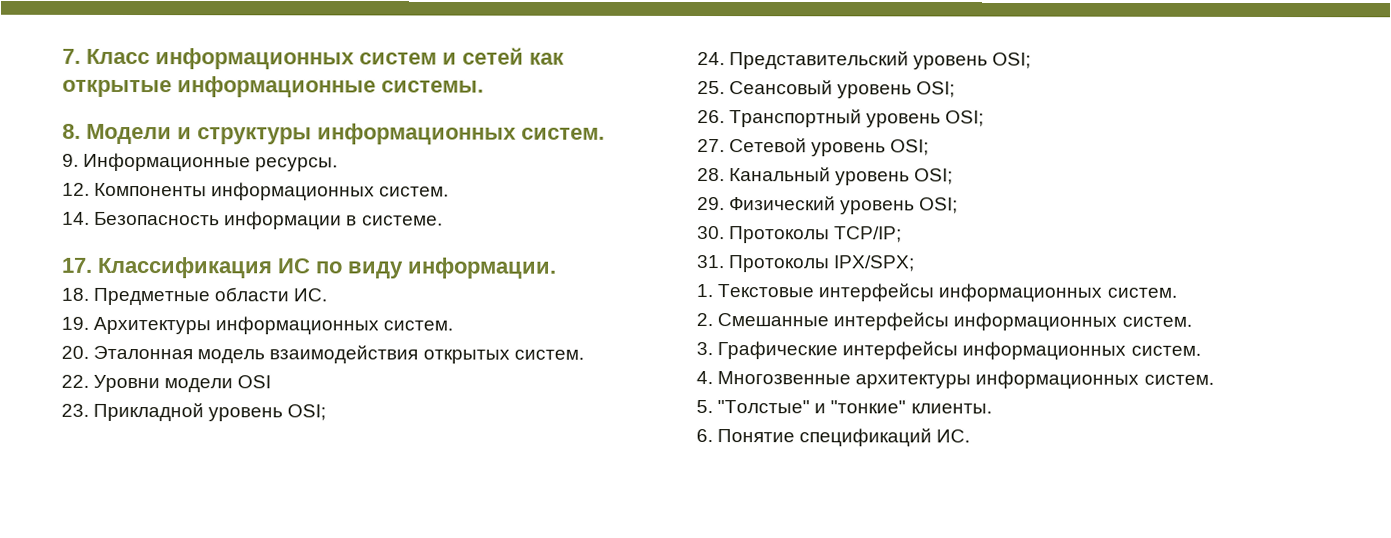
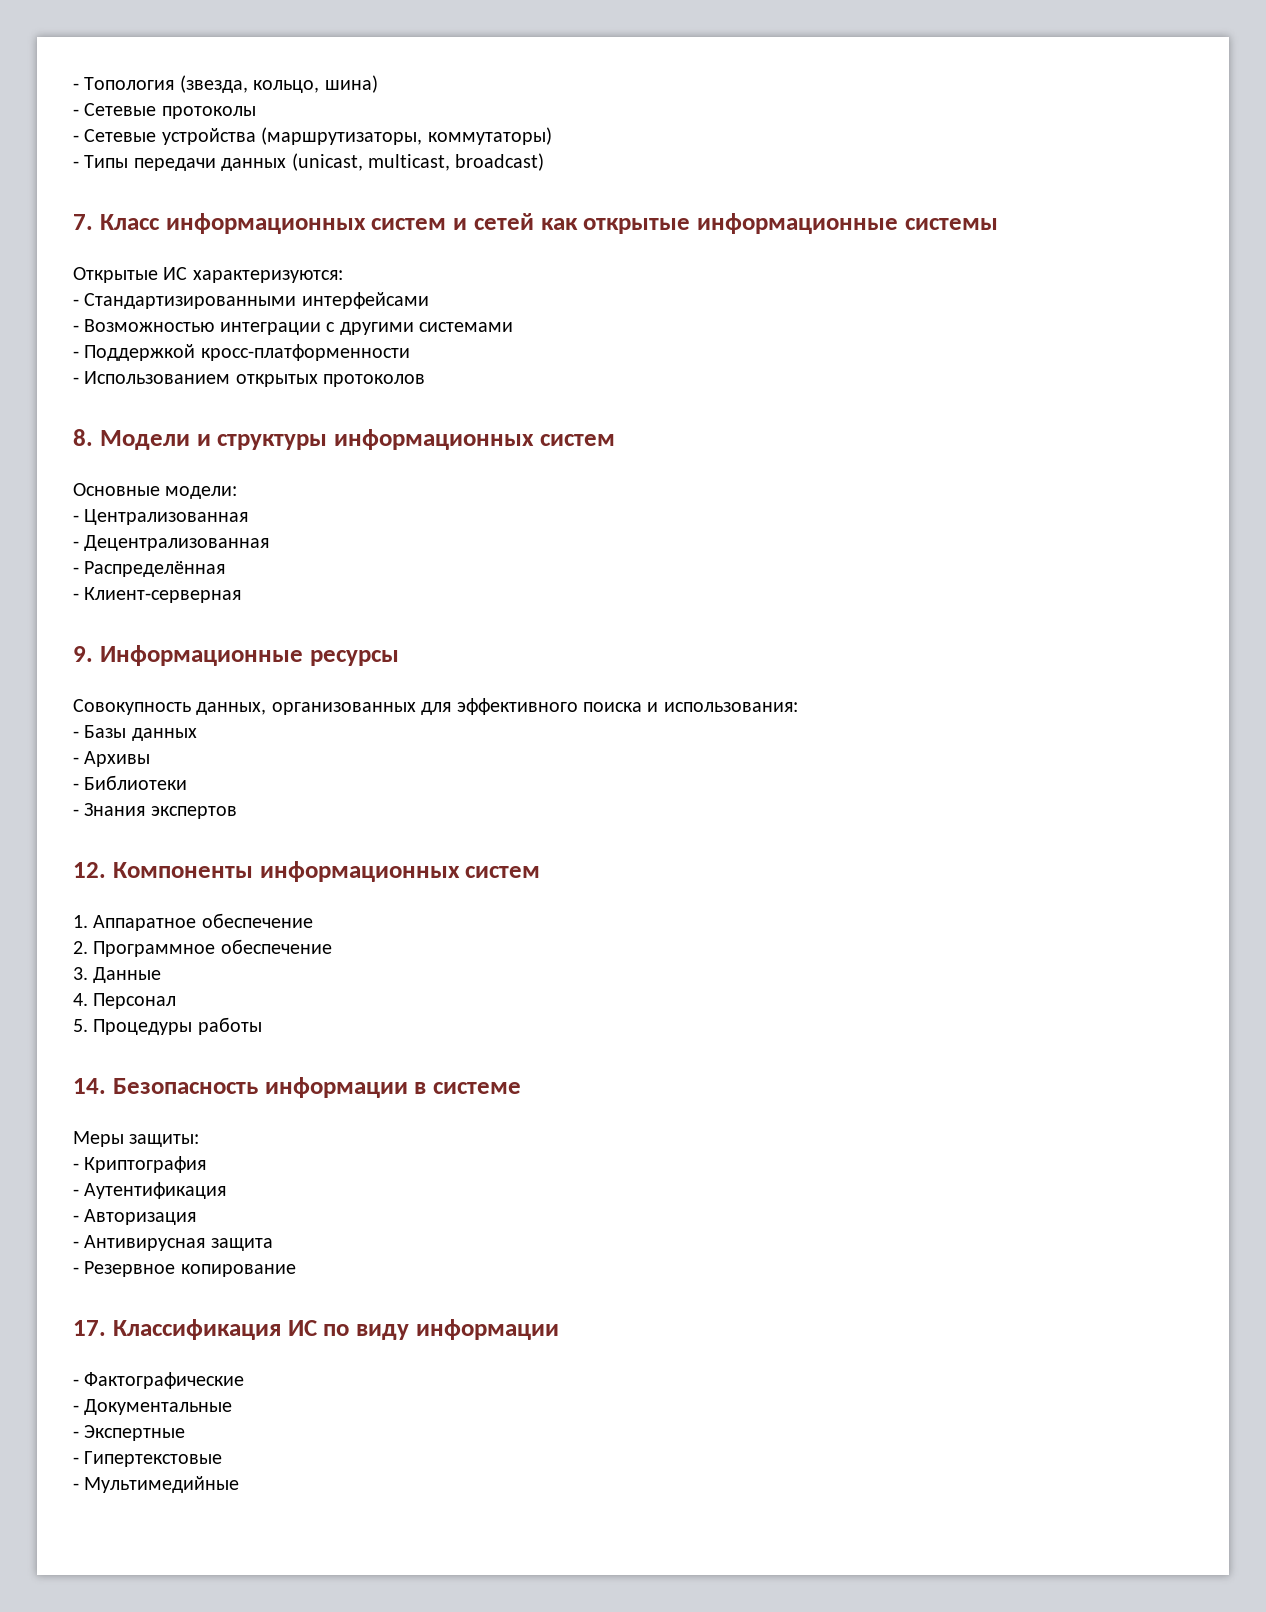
+ - Топология (звезда, кольцо, шина)
+ - Сетевые протоколы
+ - Сетевые устройства (маршрутизаторы, коммутаторы)
+ - Типы передачи данных (unicast, multicast, broadcast)
- 7. Класс информационных систем и сетей как открытые информационные системы.
+ 7. Класс информационных систем и сетей как открытые информационные системы
+ Открытые ИС характеризуются:
+ - Стандартизированными интерфейсами
+ - Возможностью интеграции с другими системами
+ - Поддержкой кросс-платформенности
+ - Использованием открытых протоколов
- 8. Модели и структуры информационных систем.
- 9. Информационные ресурсы.
- 12. Компоненты информационных систем.
- 14. Безопасность информации в системе.
+ 8. Модели и структуры информационных систем
+ Основные модели:
+ - Централизованная
+ - Децентрализованная
+ - Распределённая
+ - Клиент-серверная
+ 9. Информационные ресурсы
+ Совокупность данных, организованных для эффективного поиска и использования:
+ - Базы данных
+ - Архивы
+ - Библиотеки
+ - Знания экспертов
+ 12. Компоненты информационных систем
+ 1. Аппаратное обеспечение
+ 2. Программное обеспечение
+ 3. Данные
+ 4. Персонал
+ 5. Процедуры работы
+ 14. Безопасность информации в системе
+ Меры защиты:
+ - Криптография
+ - Аутентификация
+ - Авторизация
+ - Антивирусная защита
+ - Резервное копирование
- 17. Классификация ИС по виду информации.
- 18. Предметные области ИС.
- 19. Архитектуры информационных систем.
- 20. Эталонная модель взаимодействия открытых систем.
- 22. Уровни модели OSI
- 23. Прикладной уровень OSI;
- 24. Представительский уровень OSI;
- 25. Сеансовый уровень OSI;
- 26. Транспортный уровень OSI;
- 27. Сетевой уровень OSI;
- 28. Канальный уровень OSI;
- 29. Физический уровень OSI;
- 30. Протоколы TCP/IP;
- 31. Протоколы IPX/SPX;
- 1. Текстовые интерфейсы информационных систем.
- 2. Смешанные интерфейсы информационных систем.
- 3. Графические интерфейсы информационных систем.
- 4. Многозвенные архитектуры информационных систем.
- 5. "Толстые" и "тонкие" клиенты.
- 6. Понятие спецификаций ИС.
+ 17. Классификация ИС по виду информации
+ - Фактографические
+ - Документальные
+ - Экспертные
+ - Гипертекстовые
+ - Мультимедийные

